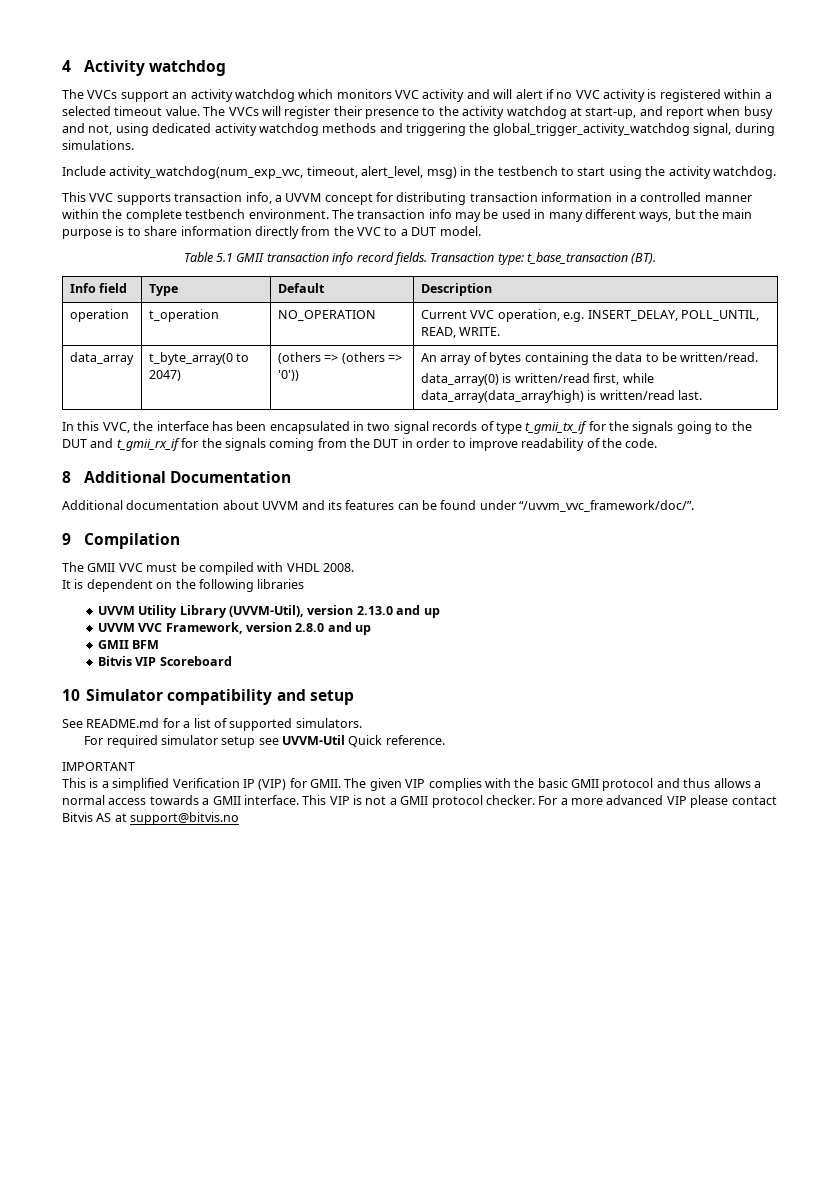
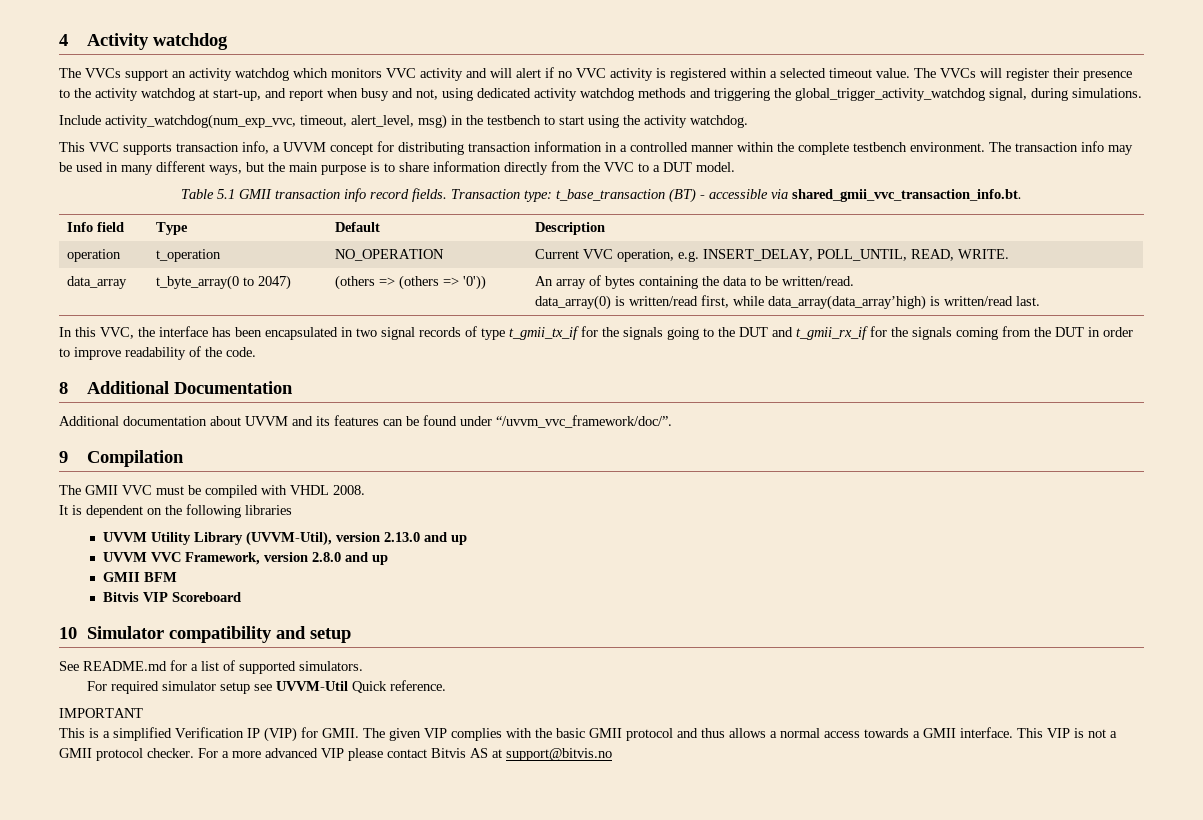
- Transaction type: t_base_transaction (BT).
+ Transaction type: t_base_transaction (BT) - accessible via shared_gmii_vvc_transaction_info.bt.

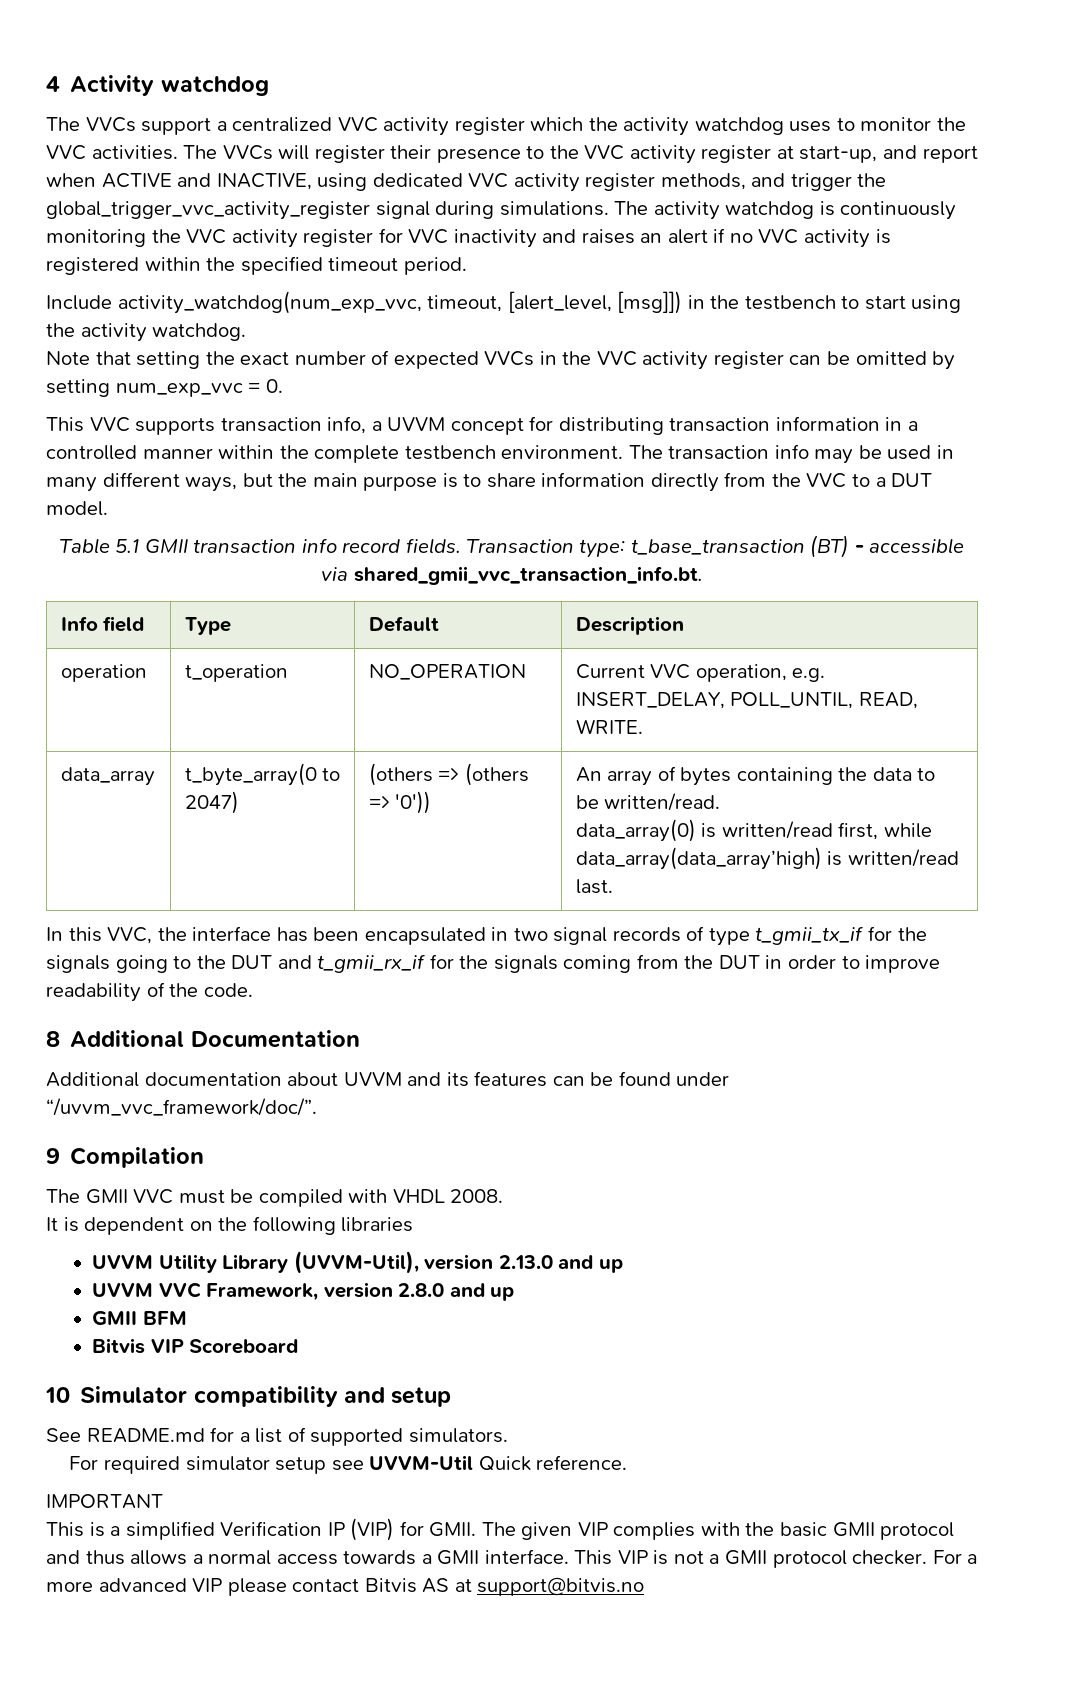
- The VVCs support an activity watchdog which monitors VVC activity and will alert if no VVC activity is registered within a selected timeout value. The VVCs will register their presence to the activity watchdog at start-up, and report when busy and not, using dedicated activity watchdog methods and triggering the global_trigger_activity_watchdog signal, during simulations.
+ The VVCs support a centralized VVC activity register which the activity watchdog uses to monitor the VVC activities. The VVCs will register their presence to the VVC activity register at start-up, and report when ACTIVE and INACTIVE, using dedicated VVC activity register methods, and trigger the global_trigger_vvc_activity_register signal during simulations. The activity watchdog is continuously monitoring the VVC activity register for VVC inactivity and raises an alert if no VVC activity is registered within the specified timeout period.
- Include activity_watchdog(num_exp_vvc, timeout, alert_level, msg) in the testbench to start using the activity watchdog.
+ Include activity_watchdog(num_exp_vvc, timeout, [alert_level, [msg]]) in the testbench to start using the activity watchdog.
+ Note that setting the exact number of expected VVCs in the VVC activity register can be omitted by setting num_exp_vvc = 0.

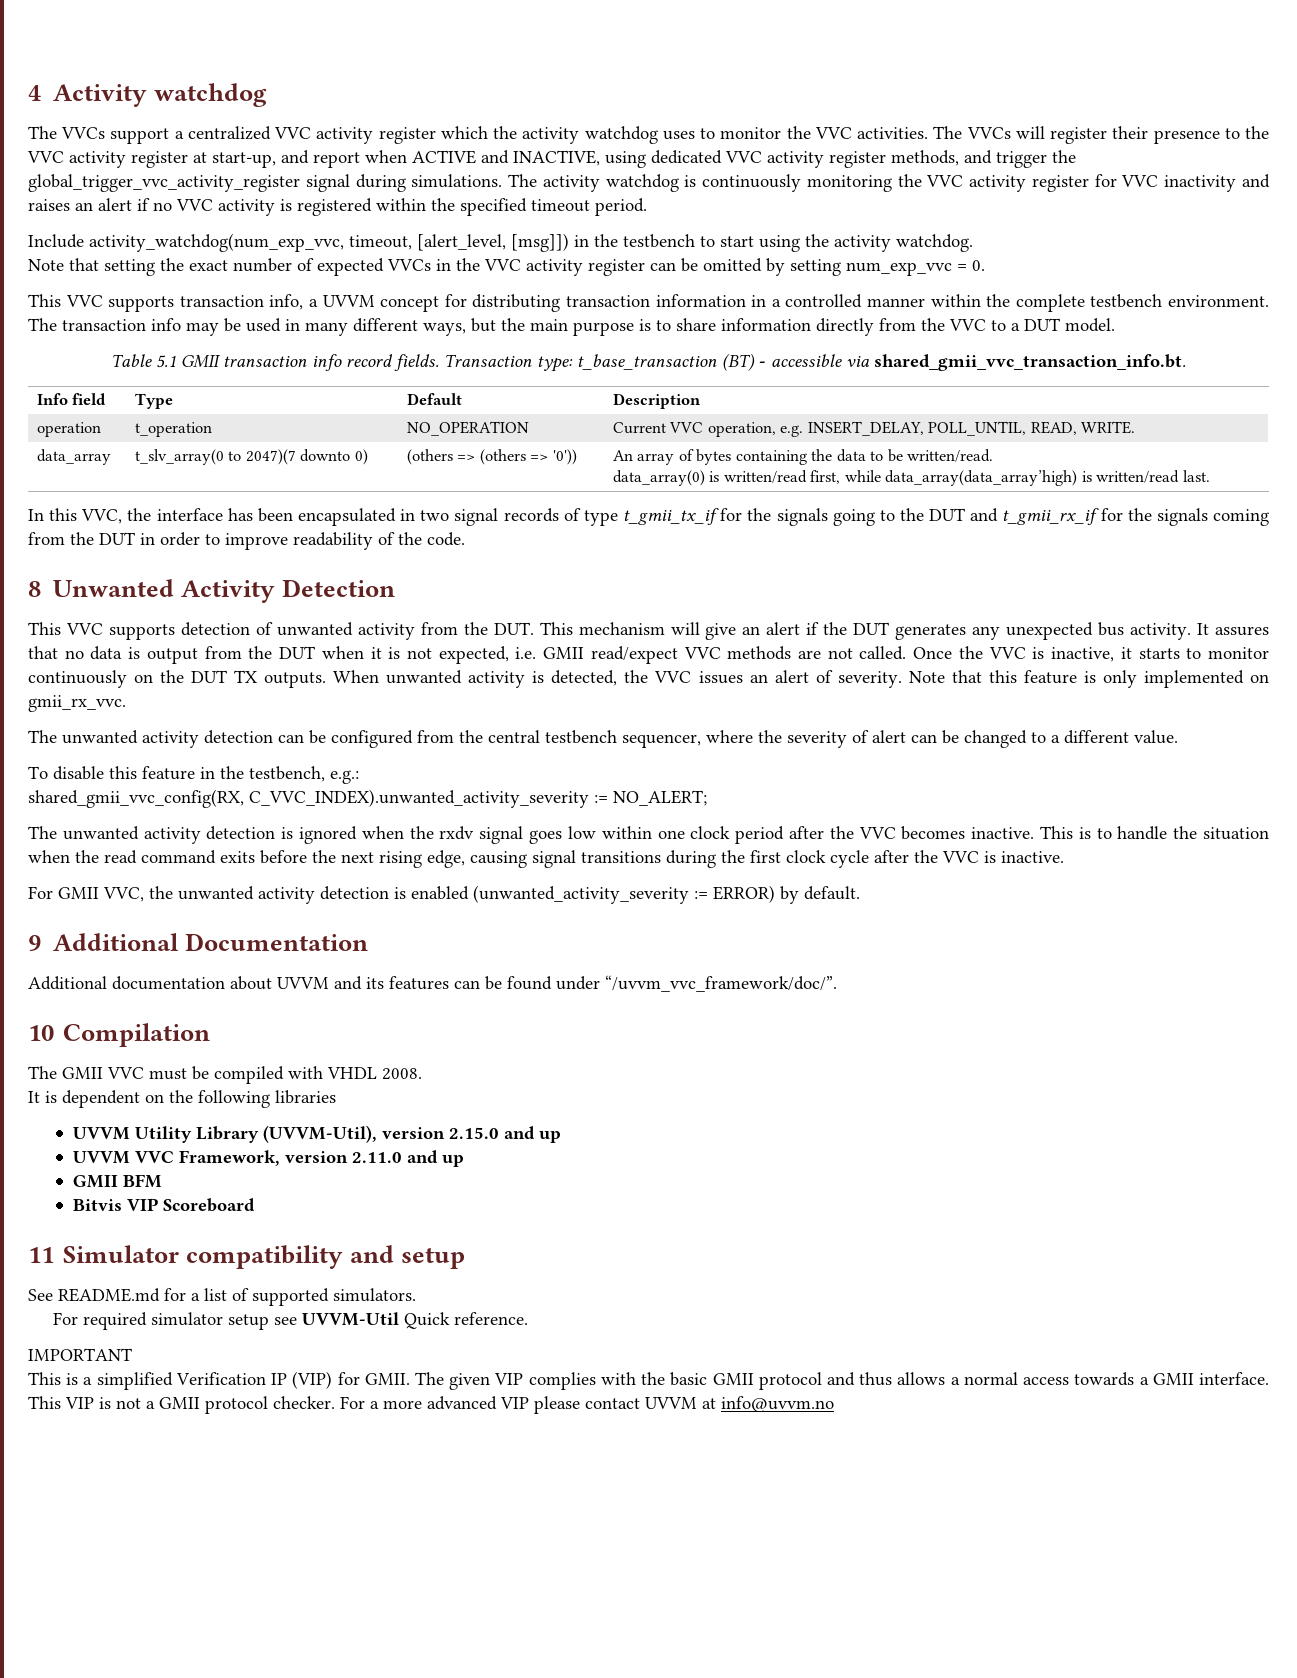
- data_array | t_byte_array(0 to 2047) | (others => (others => '0')) | An array of bytes containing the data to be written/read.
+ data_array | t_slv_array(0 to 2047)(7 downto 0) | (others => (others => '0')) | An array of bytes containing the data to be written/read.
- 8 Additional Documentation
+ 8 Unwanted Activity Detection
+ This VVC supports detection of unwanted activity from the DUT. This mechanism will give an alert if the DUT generates any unexpected bus activity. It assures that no data is output from the DUT when it is not expected, i.e. GMII read/expect VVC methods are not called. Once the VVC is inactive, it starts to monitor continuously on the DUT TX outputs. When unwanted activity is detected, the VVC issues an alert of severity. Note that this feature is only implemented on gmii_rx_vvc.
+ The unwanted activity detection can be configured from the central testbench sequencer, where the severity of alert can be changed to a different value.
+ To disable this feature in the testbench, e.g.:
+ shared_gmii_vvc_config(RX, C_VVC_INDEX).unwanted_activity_severity := NO_ALERT;
+ The unwanted activity detection is ignored when the rxdv signal goes low within one clock period after the VVC becomes inactive. This is to handle the situation when the read command exits before the next rising edge, causing signal transitions during the first clock cycle after the VVC is inactive.
+ For GMII VVC, the unwanted activity detection is enabled (unwanted_activity_severity := ERROR) by default.
+ 9 Additional Documentation
- 9 Compilation
+ 10 Compilation
- UVVM Utility Library (UVVM-Util), version 2.13.0 and up
+ UVVM Utility Library (UVVM-Util), version 2.15.0 and up
- UVVM VVC Framework, version 2.8.0 and up
+ UVVM VVC Framework, version 2.11.0 and up
- 10 Simulator compatibility and setup
+ 11 Simulator compatibility and setup
- For a more advanced VIP please contact Bitvis AS at support@bitvis.no
+ For a more advanced VIP please contact UVVM at info@uvvm.no

